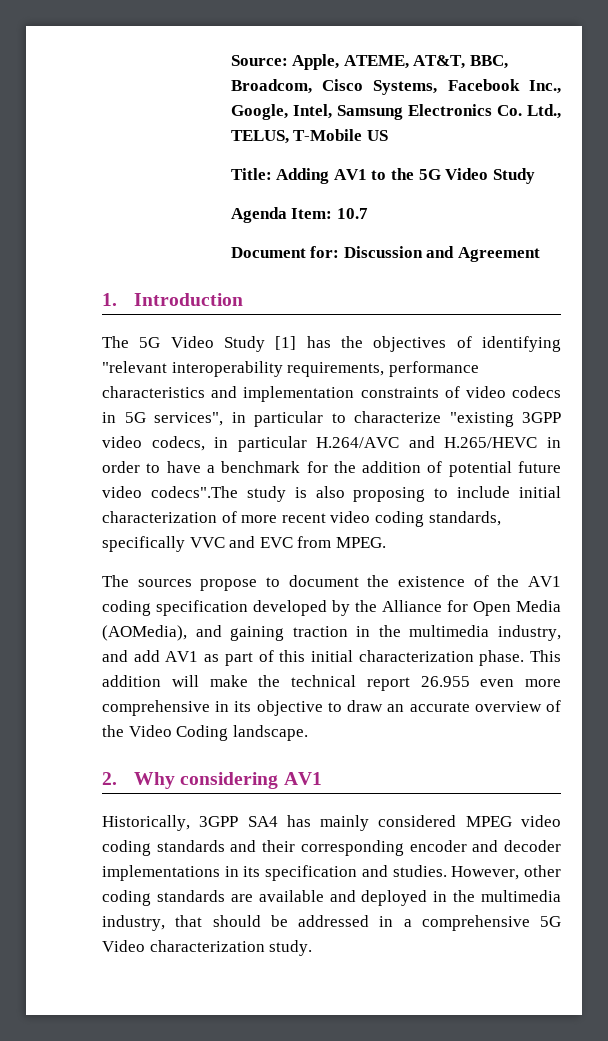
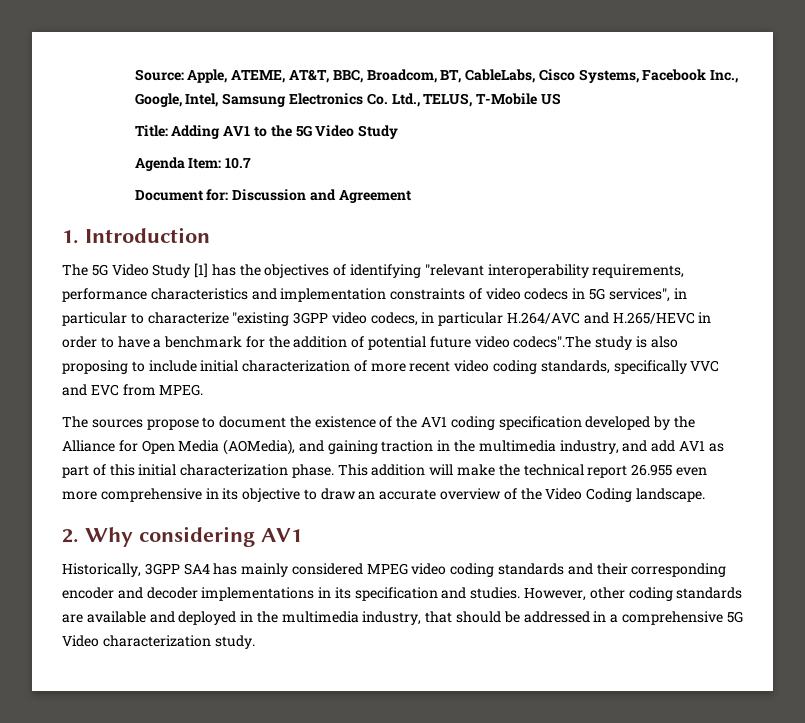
- Source: Apple, ATEME, AT&T, BBC, Broadcom, Cisco Systems, Facebook Inc., Google, Intel, Samsung Electronics Co. Ltd., TELUS, T-Mobile US
+ Source: Apple, ATEME, AT&T, BBC, Broadcom, BT, CableLabs, Cisco Systems, Facebook Inc., Google, Intel, Samsung Electronics Co. Ltd., TELUS, T-Mobile US

